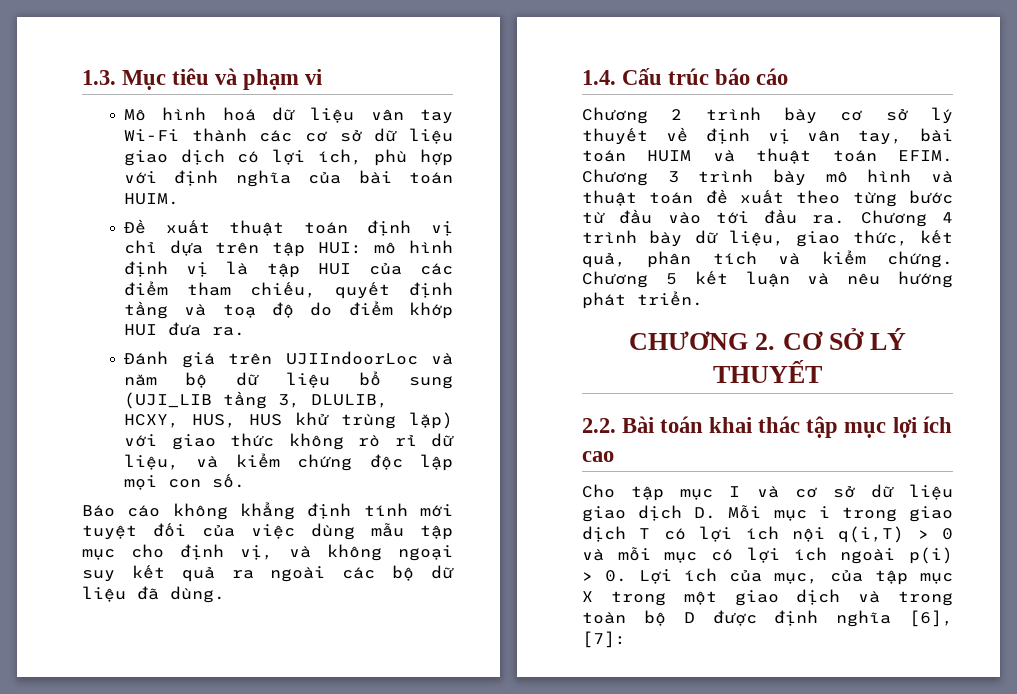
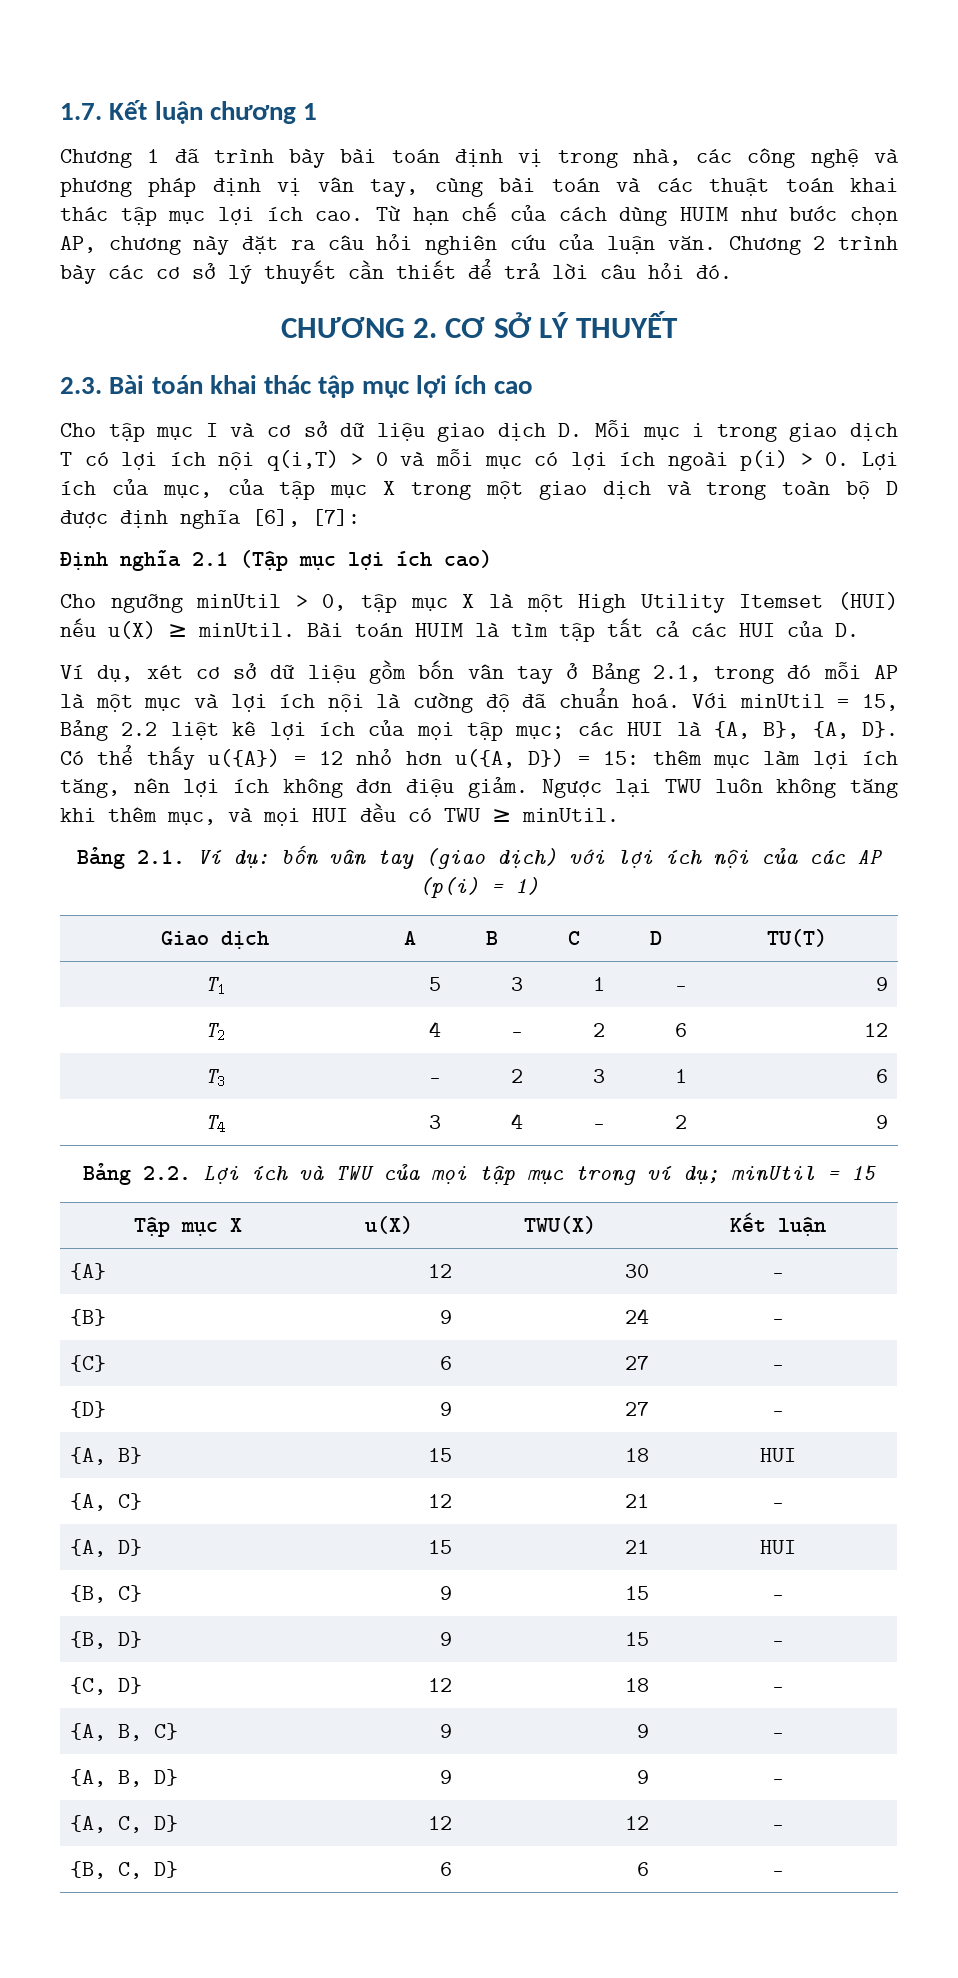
- 1.3. Mục tiêu và phạm vi
- Mô hình hoá dữ liệu vân tay Wi-Fi thành các cơ sở dữ liệu giao dịch có lợi ích, phù hợp với định nghĩa của bài toán HUIM.
- Đề xuất thuật toán định vị chỉ dựa trên tập HUI: mô hình định vị là tập HUI của các điểm tham chiếu, quyết định tầng và toạ độ do điểm khớp HUI đưa ra.
- Đánh giá trên UJIIndoorLoc và năm bộ dữ liệu bổ sung (UJI_LIB tầng 3, DLULIB, HCXY, HUS, HUS khử trùng lặp) với giao thức không rò rỉ dữ liệu, và kiểm chứng độc lập mọi con số.
- Báo cáo không khẳng định tính mới tuyệt đối của việc dùng mẫu tập mục cho định vị, và không ngoại suy kết quả ra ngoài các bộ dữ liệu đã dùng.
- 1.4. Cấu trúc báo cáo
- Chương 2 trình bày cơ sở lý thuyết về định vị vân tay, bài toán HUIM và thuật toán EFIM. Chương 3 trình bày mô hình và thuật toán đề xuất theo từng bước từ đầu vào tới đầu ra. Chương 4 trình bày dữ liệu, giao thức, kết quả, phân tích và kiểm chứng. Chương 5 kết luận và nêu hướng phát triển.
+ 1.7. Kết luận chương 1
+ Chương 1 đã trình bày bài toán định vị trong nhà, các công nghệ và phương pháp định vị vân tay, cùng bài toán và các thuật toán khai thác tập mục lợi ích cao. Từ hạn chế của cách dùng HUIM như bước chọn AP, chương này đặt ra câu hỏi nghiên cứu của luận văn. Chương 2 trình bày các cơ sở lý thuyết cần thiết để trả lời câu hỏi đó.
- 2.2. Bài toán khai thác tập mục lợi ích cao
+ 2.3. Bài toán khai thác tập mục lợi ích cao
+ Định nghĩa 2.1 (Tập mục lợi ích cao)
+ Cho ngưỡng minUtil > 0, tập mục X là một High Utility Itemset (HUI) nếu u(X) ≥ minUtil. Bài toán HUIM là tìm tập tất cả các HUI của D.
+ Ví dụ, xét cơ sở dữ liệu gồm bốn vân tay ở Bảng 2.1, trong đó mỗi AP là một mục và lợi ích nội là cường độ đã chuẩn hoá. Với minUtil = 15, Bảng 2.2 liệt kê lợi ích của mọi tập mục; các HUI là {A, B}, {A, D}. Có thể thấy u({A}) = 12 nhỏ hơn u({A, D}) = 15: thêm mục làm lợi ích tăng, nên lợi ích không đơn điệu giảm. Ngược lại TWU luôn không tăng khi thêm mục, và mọi HUI đều có TWU ≥ minUtil.
+ Bảng 2.1. Ví dụ: bốn vân tay (giao dịch) với lợi ích nội của các AP (p(i) = 1)
+ Giao dịch | A | B | C | D | TU(T)
+ T1 | 5 | 3 | 1 | – | 9
+ T2 | 4 | – | 2 | 6 | 12
+ T3 | – | 2 | 3 | 1 | 6
+ T4 | 3 | 4 | – | 2 | 9
+ Bảng 2.2. Lợi ích và TWU của mọi tập mục trong ví dụ; minUtil = 15
+ Tập mục X | u(X) | TWU(X) | Kết luận
+ {A} | 12 | 30 | –
+ {B} | 9 | 24 | –
+ {C} | 6 | 27 | –
+ {D} | 9 | 27 | –
+ {A, B} | 15 | 18 | HUI
+ {A, C} | 12 | 21 | –
+ {A, D} | 15 | 21 | HUI
+ {B, C} | 9 | 15 | –
+ {B, D} | 9 | 15 | –
+ {C, D} | 12 | 18 | –
+ {A, B, C} | 9 | 9 | –
+ {A, B, D} | 9 | 9 | –
+ {A, C, D} | 12 | 12 | –
+ {B, C, D} | 6 | 6 | –

